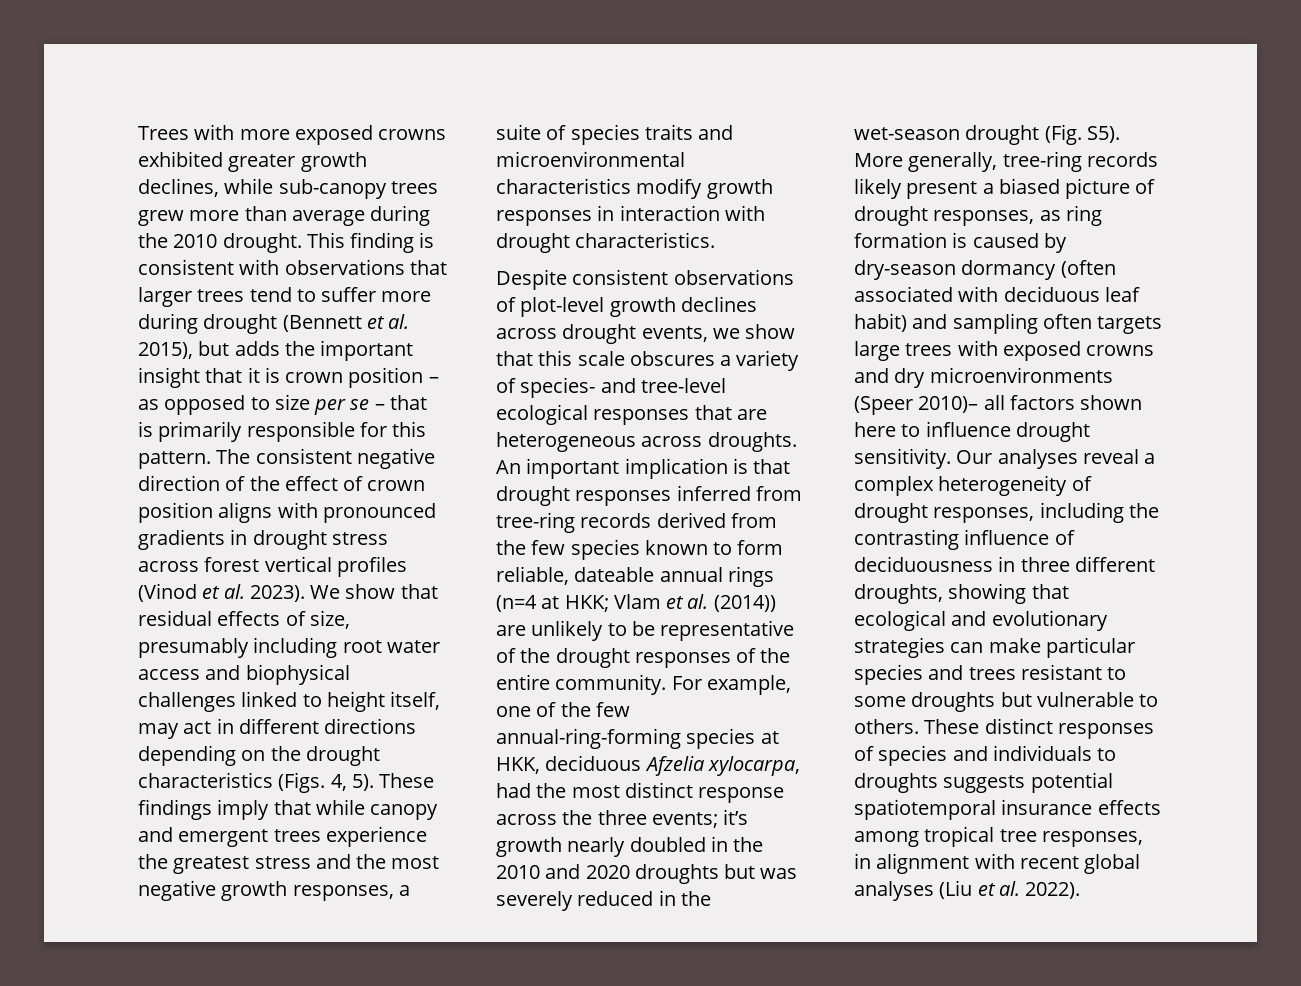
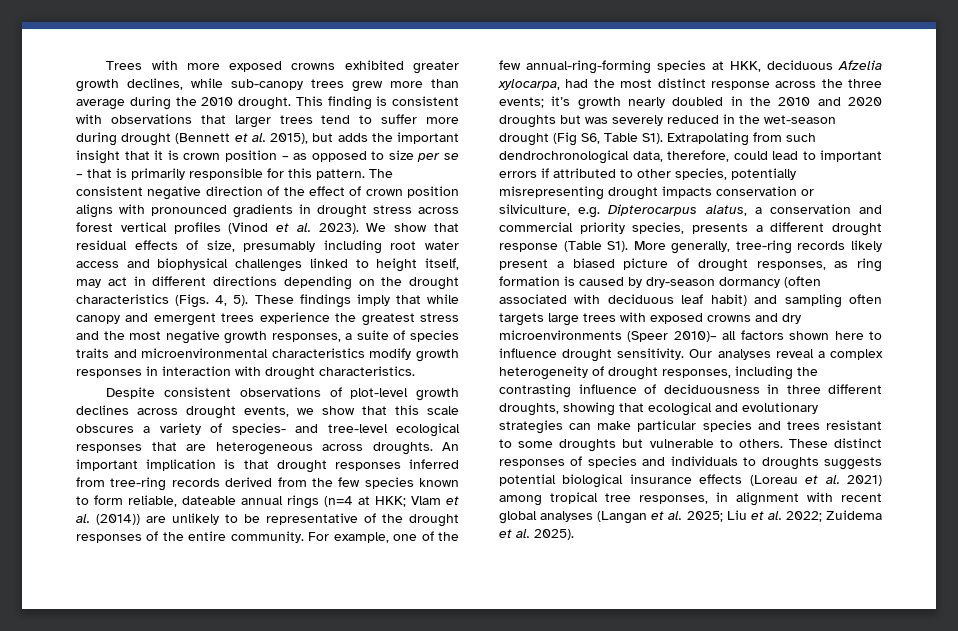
- it’s growth nearly doubled in the 2010 and 2020 droughts but was severely reduced in the wet-season drought (Fig. S5). More generally, tree-ring records likely present a biased picture of drought responses, as ring formation is caused by dry-season dormancy (often associated with deciduous leaf habit) and sampling often targets large trees with exposed crowns and dry microenvironments (Speer 2010)– all factors shown here to influence drought sensitivity.
+ it’s growth nearly doubled in the 2010 and 2020 droughts but was severely reduced in the wet-season drought (Fig S6, Table S1). Extrapolating from such dendrochronological data, therefore, could lead to important errors if attributed to other species, potentially misrepresenting drought impacts conservation or silviculture, e.g. Dipterocarpus alatus, a conservation and commercial priority species, presents a different drought response (Table S1). More generally, tree-ring records likely present a biased picture of drought responses, as ring formation is caused by dry-season dormancy (often associated with deciduous leaf habit) and sampling often targets large trees with exposed crowns and dry microenvironments (Speer 2010)– all factors shown here to influence drought sensitivity.
- These distinct responses of species and individuals to droughts suggests potential spatiotemporal insurance effects among tropical tree responses, in alignment with recent global analyses (Liu et al. 2022).
+ These distinct responses of species and individuals to droughts suggests potential biological insurance effects (Loreau et al. 2021) among tropical tree responses, in alignment with recent global analyses (Langan et al. 2025; Liu et al. 2022; Zuidema et al. 2025).

